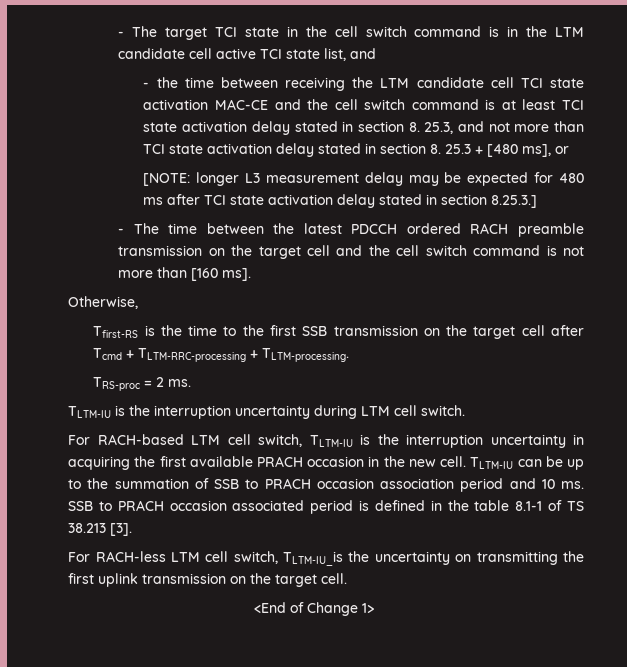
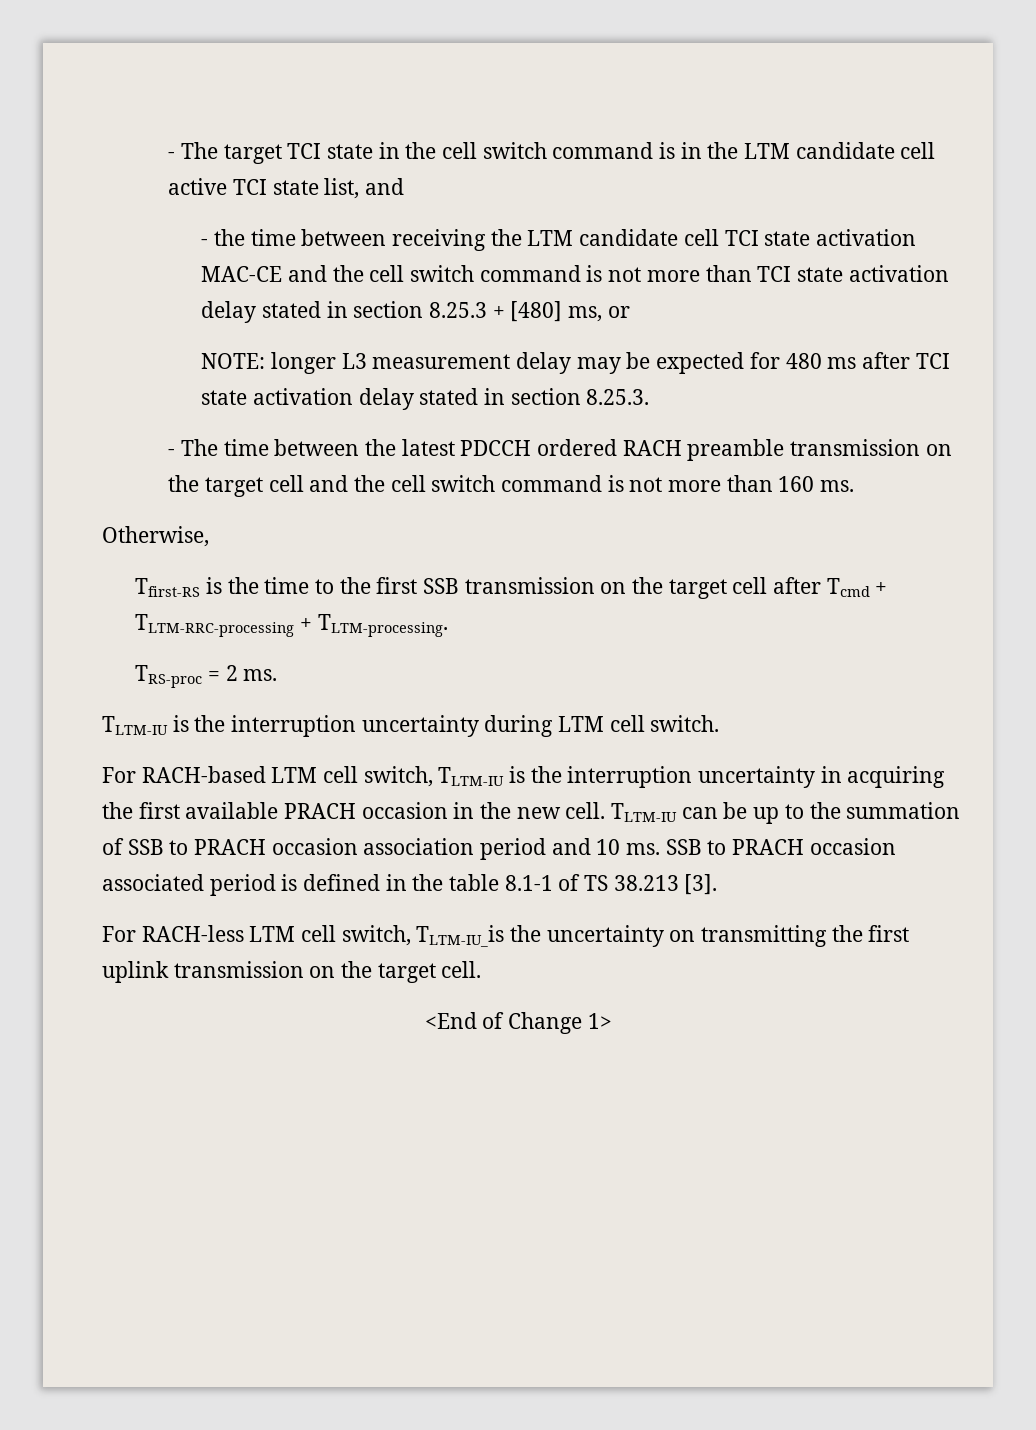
- - the time between receiving the LTM candidate cell TCI state activation MAC-CE and the cell switch command is at least TCI state activation delay stated in section 8. 25.3, and not more than TCI state activation delay stated in section 8. 25.3 + [480 ms], or
+ - the time between receiving the LTM candidate cell TCI state activation MAC-CE and the cell switch command is not more than TCI state activation delay stated in section 8.25.3 + [480] ms, or
- [NOTE: longer L3 measurement delay may be expected for 480 ms after TCI state activation delay stated in section 8.25.3.]
+ NOTE: longer L3 measurement delay may be expected for 480 ms after TCI state activation delay stated in section 8.25.3.
- - The time between the latest PDCCH ordered RACH preamble transmission on the target cell and the cell switch command is not more than [160 ms].
+ - The time between the latest PDCCH ordered RACH preamble transmission on the target cell and the cell switch command is not more than 160 ms.

